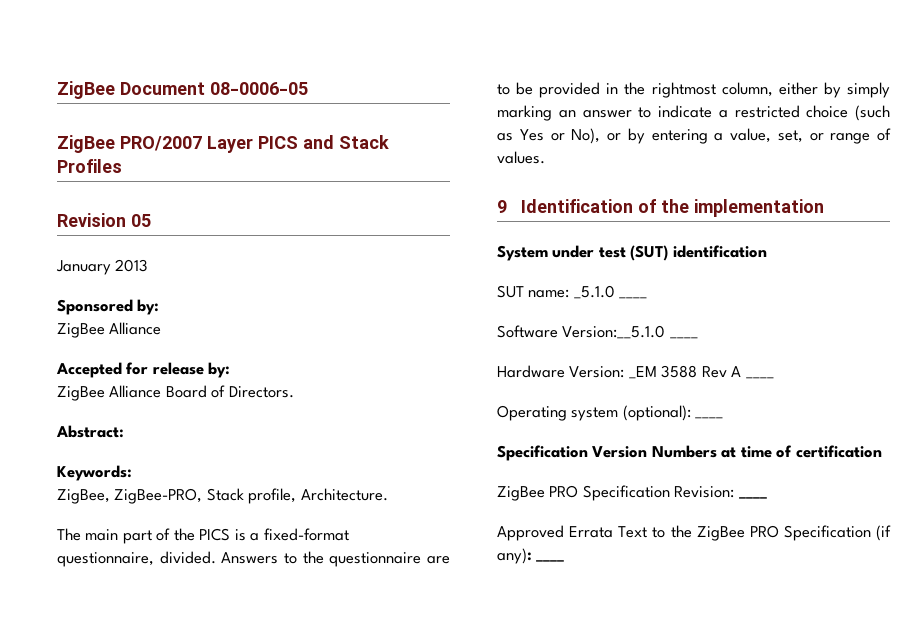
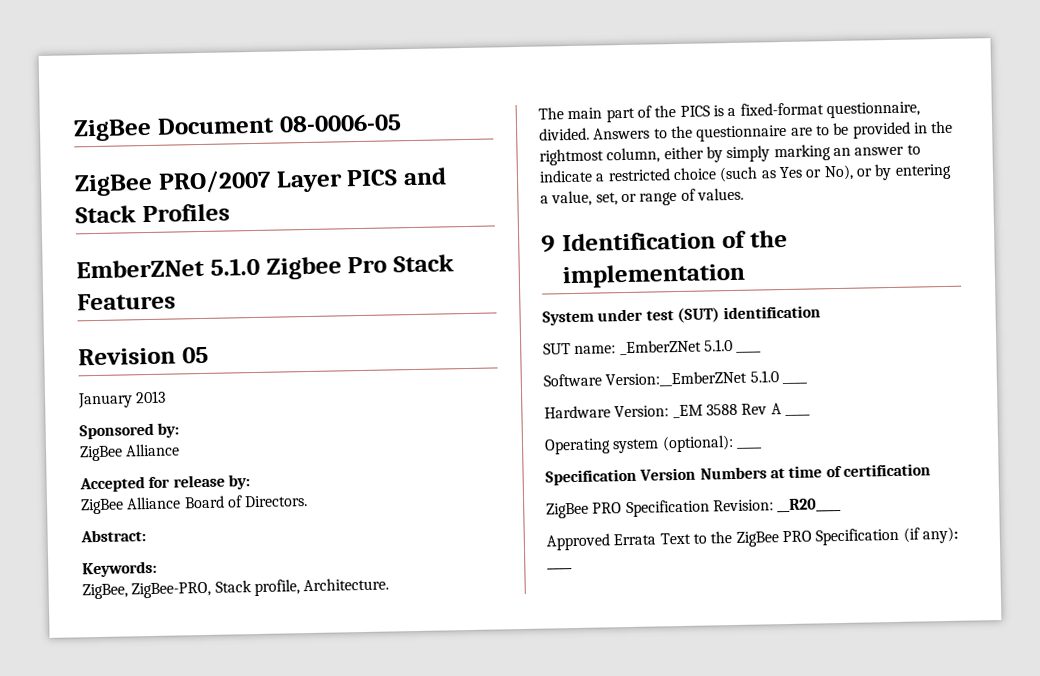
+ EmberZNet 5.1.0 Zigbee Pro Stack Features
- SUT name: _5.1.0 ____
+ SUT name: _EmberZNet 5.1.0 ____
- Software Version:__5.1.0 ____
+ Software Version:__EmberZNet 5.1.0 ____
- ZigBee PRO Specification Revision: ____
+ ZigBee PRO Specification Revision: __R20____

